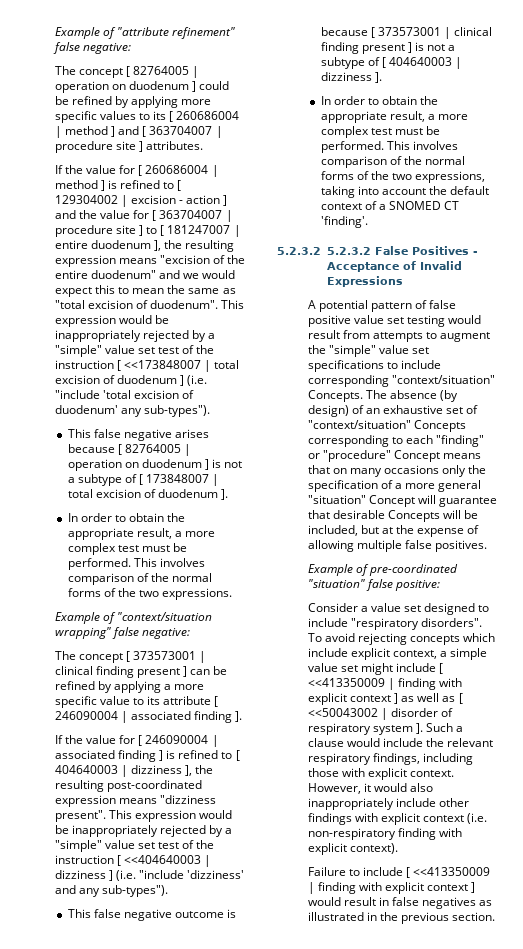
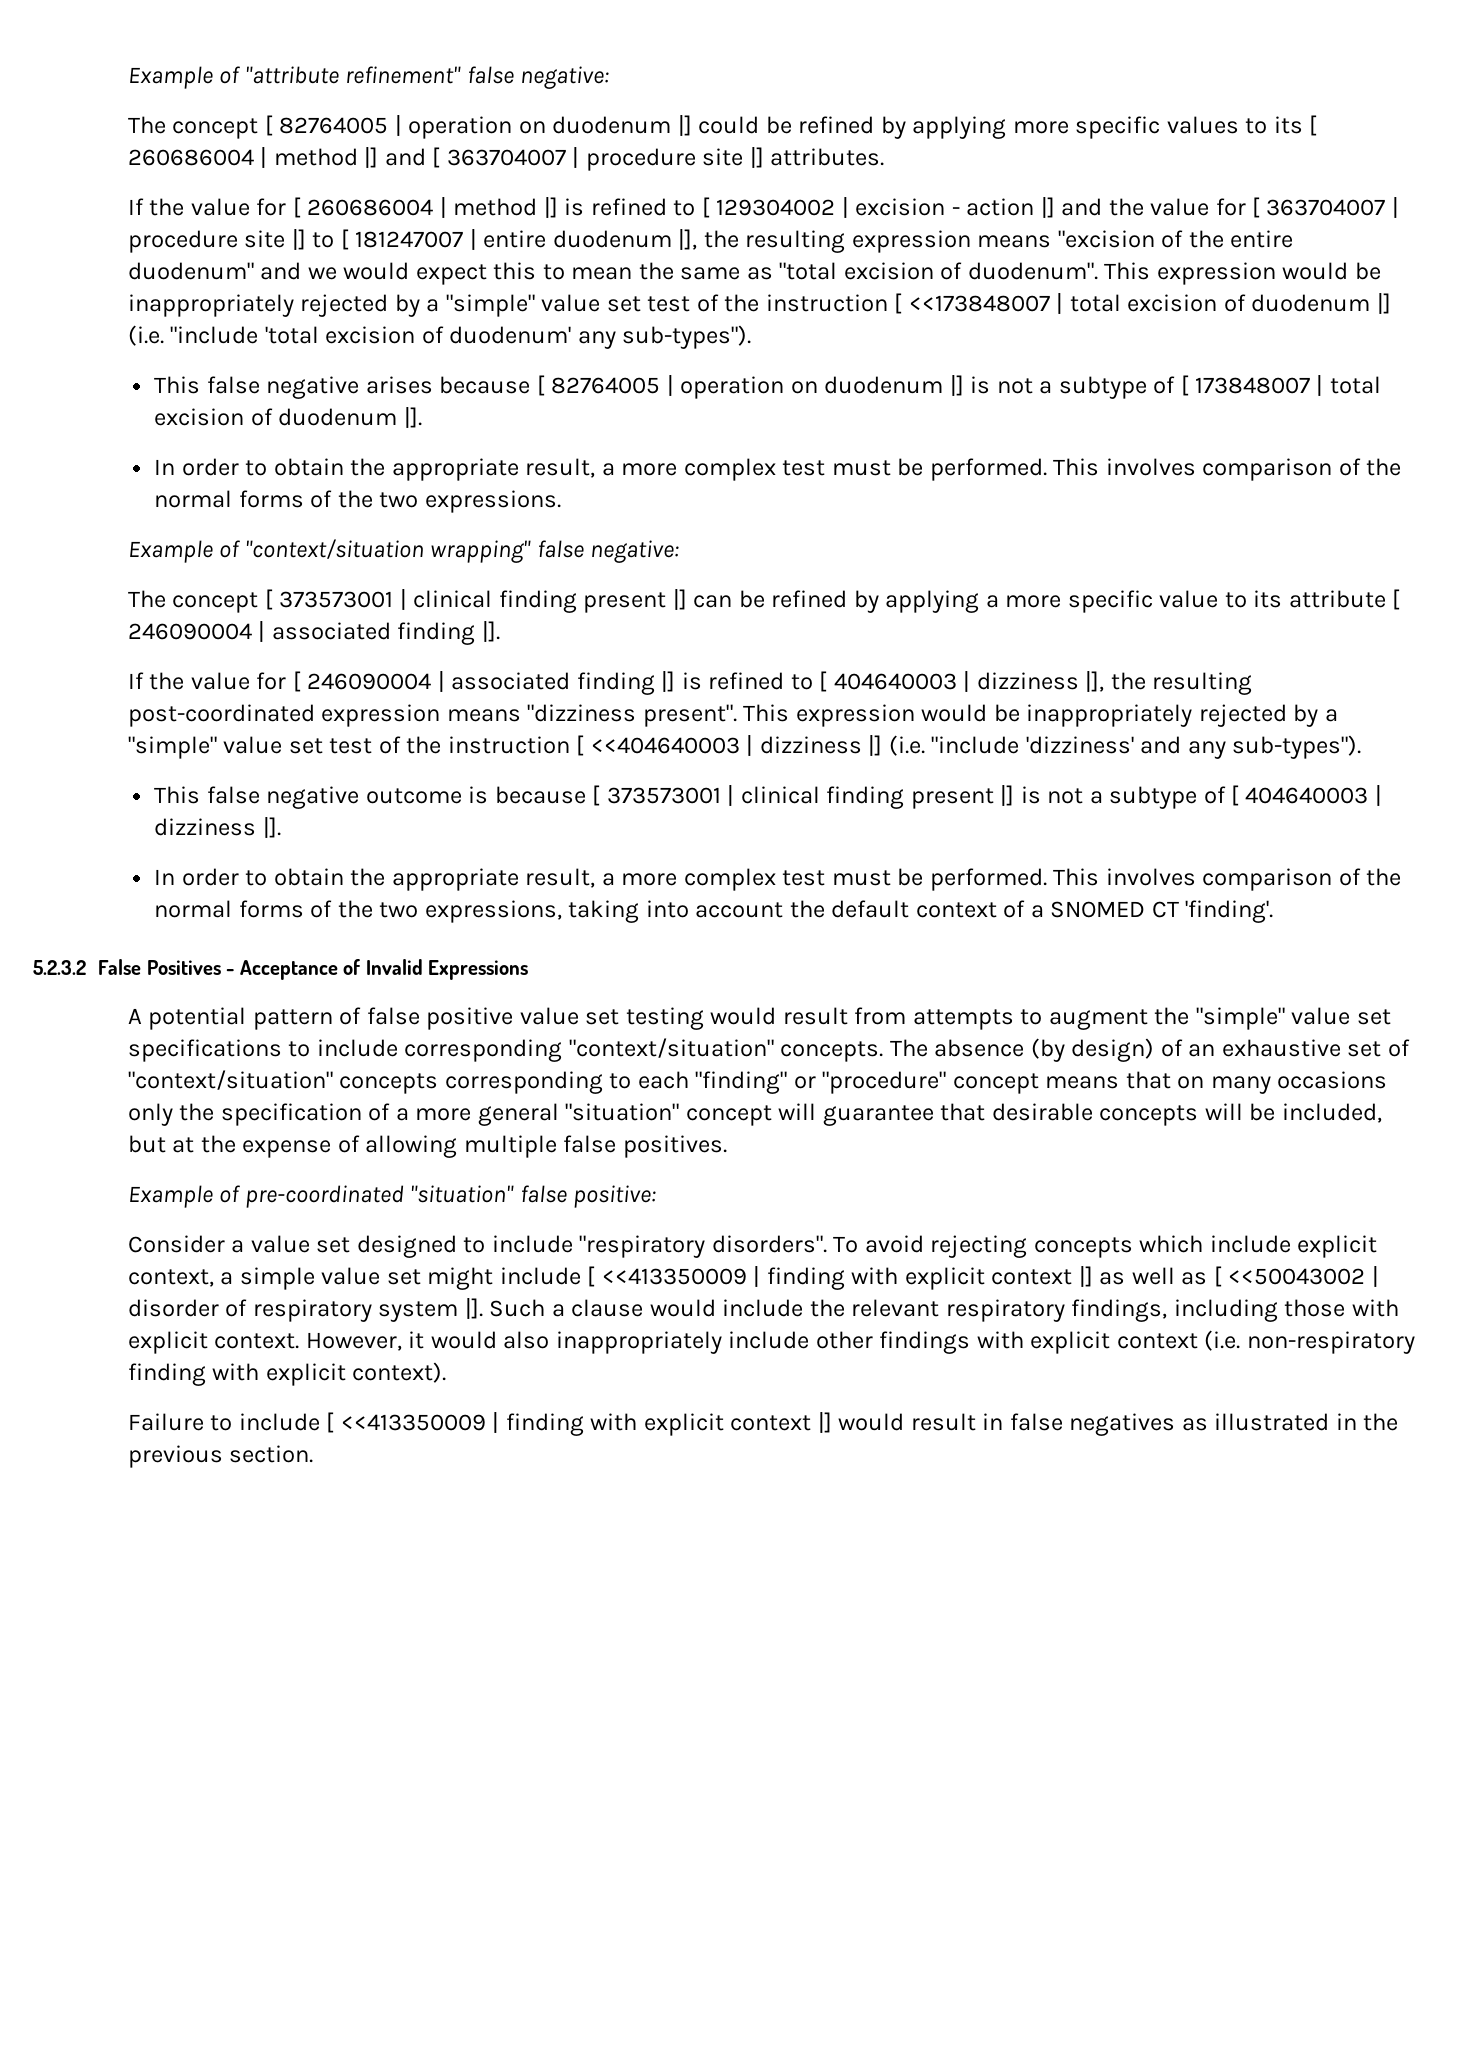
- The concept [ 82764005 | operation on duodenum ] could be refined by applying more specific values to its [ 260686004 | method ] and [ 363704007 | procedure site ] attributes.
+ The concept [ 82764005 | operation on duodenum |] could be refined by applying more specific values to its [ 260686004 | method |] and [ 363704007 | procedure site |] attributes.
- If the value for [ 260686004 | method ] is refined to [ 129304002 | excision - action ] and the value for [ 363704007 | procedure site ] to [ 181247007 | entire duodenum ], the resulting expression means "excision of the entire duodenum" and we would expect this to mean the same as "total excision of duodenum".
+ If the value for [ 260686004 | method |] is refined to [ 129304002 | excision - action |] and the value for [ 363704007 | procedure site |] to [ 181247007 | entire duodenum |], the resulting expression means "excision of the entire duodenum" and we would expect this to mean the same as "total excision of duodenum".
- This expression would be inappropriately rejected by a "simple" value set test of the instruction [ <<173848007 | total excision of duodenum ] (i.e. "include 'total excision of duodenum' any sub-types").
+ This expression would be inappropriately rejected by a "simple" value set test of the instruction [ <<173848007 | total excision of duodenum |] (i.e. "include 'total excision of duodenum' any sub-types").
- This false negative arises because [ 82764005 | operation on duodenum ] is not a subtype of [ 173848007 | total excision of duodenum ].
+ This false negative arises because [ 82764005 | operation on duodenum |] is not a subtype of [ 173848007 | total excision of duodenum |].
- The concept [ 373573001 | clinical finding present ] can be refined by applying a more specific value to its attribute [ 246090004 | associated finding ].
+ The concept [ 373573001 | clinical finding present |] can be refined by applying a more specific value to its attribute [ 246090004 | associated finding |].
- If the value for [ 246090004 | associated finding ] is refined to [ 404640003 | dizziness ], the resulting post-coordinated expression means "dizziness present".
+ If the value for [ 246090004 | associated finding |] is refined to [ 404640003 | dizziness |], the resulting post-coordinated expression means "dizziness present".
- This expression would be inappropriately rejected by a "simple" value set test of the instruction [ <<404640003 | dizziness ] (i.e. "include 'dizziness' and any sub-types").
+ This expression would be inappropriately rejected by a "simple" value set test of the instruction [ <<404640003 | dizziness |] (i.e. "include 'dizziness' and any sub-types").
- This false negative outcome is because [ 373573001 | clinical finding present ] is not a subtype of [ 404640003 | dizziness ].
+ This false negative outcome is because [ 373573001 | clinical finding present |] is not a subtype of [ 404640003 | dizziness |].
- 5.2.3.2 5.2.3.2 False Positives - Acceptance of Invalid Expressions
+ 5.2.3.2 False Positives - Acceptance of Invalid Expressions
- A potential pattern of false positive value set testing would result from attempts to augment the "simple" value set specifications to include corresponding "context/situation" Concepts.
+ A potential pattern of false positive value set testing would result from attempts to augment the "simple" value set specifications to include corresponding "context/situation" concepts.
- The absence (by design) of an exhaustive set of "context/situation" Concepts corresponding to each "finding" or "procedure" Concept means that on many occasions only the specification of a more general "situation" Concept will guarantee that desirable Concepts will be included, but at the expense of allowing multiple false positives.
+ The absence (by design) of an exhaustive set of "context/situation" concepts corresponding to each "finding" or "procedure" concept means that on many occasions only the specification of a more general "situation" concept will guarantee that desirable concepts will be included, but at the expense of allowing multiple false positives.
- To avoid rejecting concepts which include explicit context, a simple value set might include [ <<413350009 | finding with explicit context ] as well as [ <<50043002 | disorder of respiratory system ].
+ To avoid rejecting concepts which include explicit context, a simple value set might include [ <<413350009 | finding with explicit context |] as well as [ <<50043002 | disorder of respiratory system |].
- Failure to include [ <<413350009 | finding with explicit context ] would result in false negatives as illustrated in the previous section.
+ Failure to include [ <<413350009 | finding with explicit context |] would result in false negatives as illustrated in the previous section.

